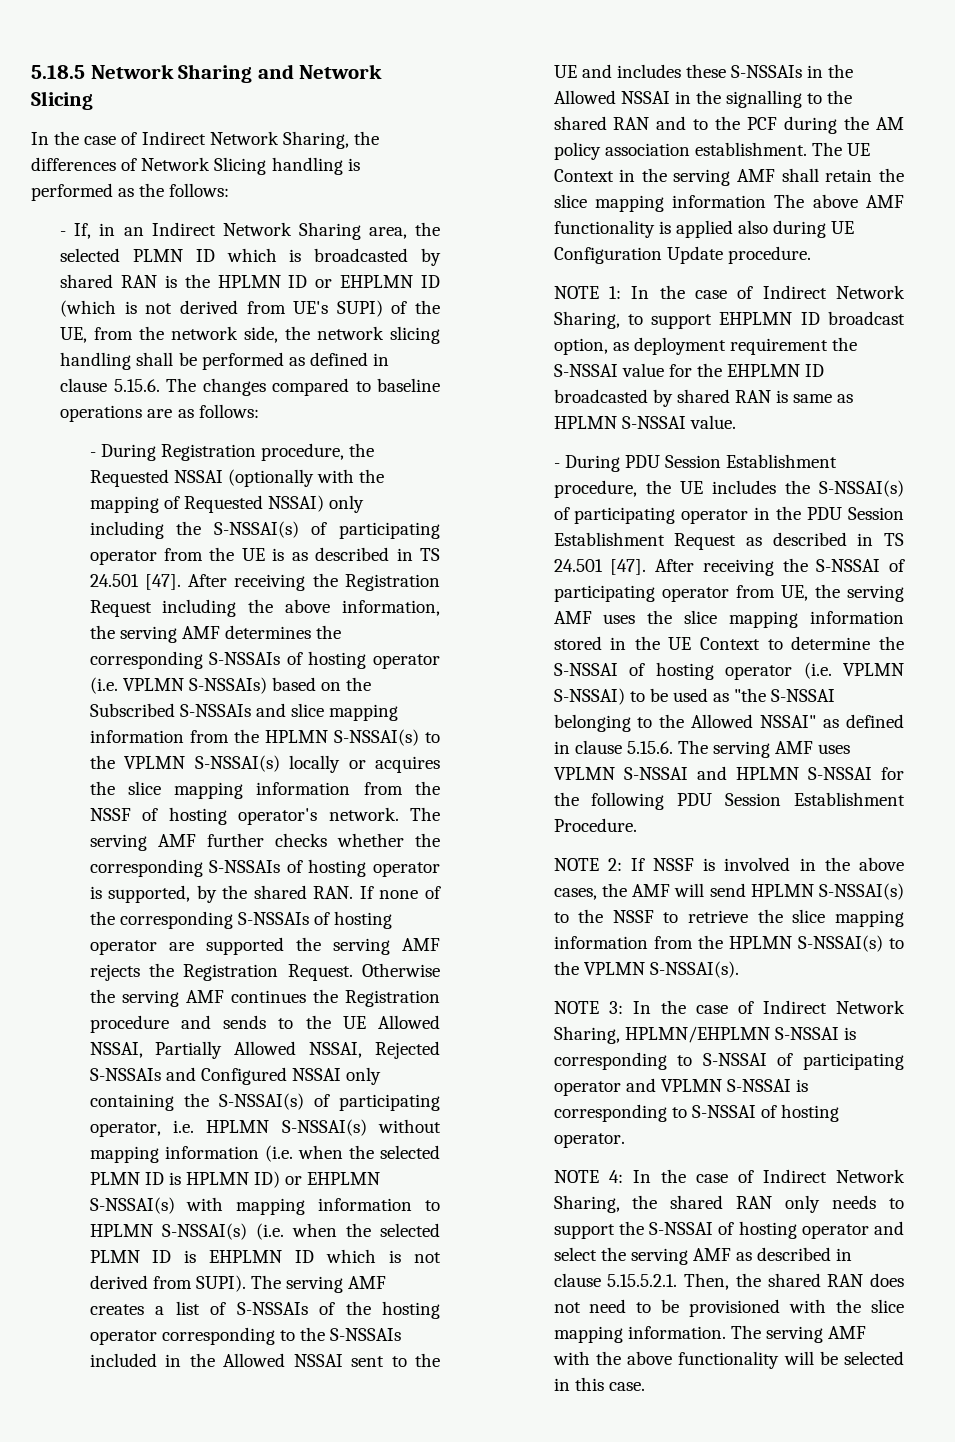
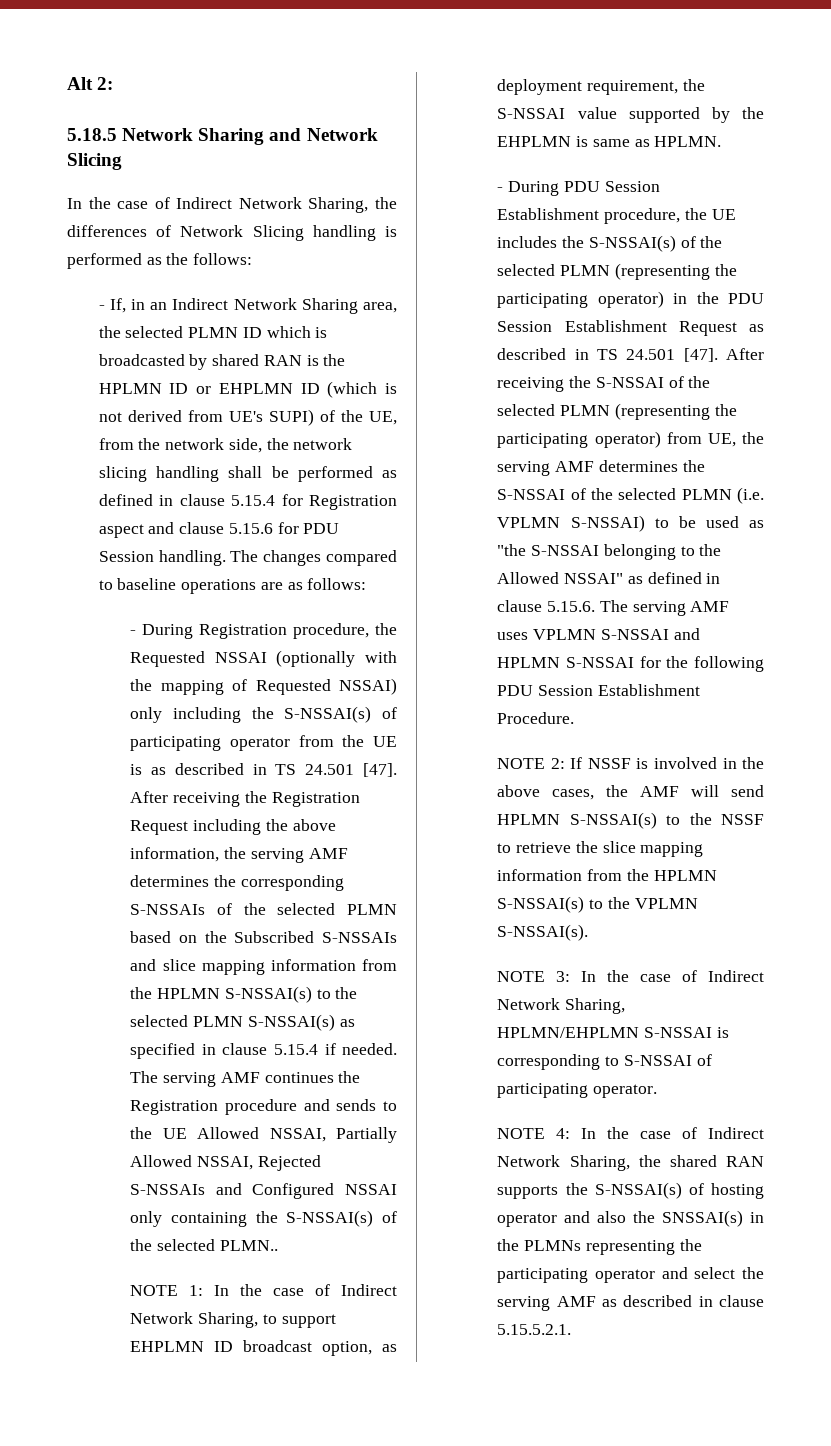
+ Alt 2:
- - If, in an Indirect Network Sharing area, the selected PLMN ID which is broadcasted by shared RAN is the HPLMN ID or EHPLMN ID (which is not derived from UE's SUPI) of the UE, from the network side, the network slicing handling shall be performed as defined in clause 5.15.6. The changes compared to baseline operations are as follows:
+ - If, in an Indirect Network Sharing area, the selected PLMN ID which is broadcasted by shared RAN is the HPLMN ID or EHPLMN ID (which is not derived from UE's SUPI) of the UE, from the network side, the network slicing handling shall be performed as defined in clause 5.15.4 for Registration aspect and clause 5.15.6 for PDU Session handling. The changes compared to baseline operations are as follows:
- After receiving the Registration Request including the above information, the serving AMF determines the corresponding S-NSSAIs of hosting operator (i.e. VPLMN S-NSSAIs) based on the Subscribed S-NSSAIs and slice mapping information from the HPLMN S-NSSAI(s) to the VPLMN S-NSSAI(s) locally or acquires the slice mapping information from the NSSF of hosting operator's network. The serving AMF further checks whether the corresponding S-NSSAIs of hosting operator is supported, by the shared RAN. If none of the corresponding S-NSSAIs of hosting operator are supported the serving AMF rejects the Registration Request. Otherwise the serving AMF continues the Registration procedure and sends to the UE Allowed NSSAI, Partially Allowed NSSAI, Rejected S-NSSAIs and Configured NSSAI only containing the S-NSSAI(s) of participating operator, i.e. HPLMN S-NSSAI(s) without mapping information (i.e. when the selected PLMN ID is HPLMN ID) or EHPLMN S-NSSAI(s) with mapping information to HPLMN S-NSSAI(s) (i.e. when the selected PLMN ID is EHPLMN ID which is not derived from SUPI). The serving AMF creates a list of S-NSSAIs of the hosting operator corresponding to the S-NSSAIs included in the Allowed NSSAI sent to the UE and includes these S-NSSAIs in the Allowed NSSAI in the signalling to the shared RAN and to the PCF during the AM policy association establishment. The UE Context in the serving AMF shall retain the slice mapping information The above AMF functionality is applied also during UE Configuration Update procedure.
+ After receiving the Registration Request including the above information, the serving AMF determines the corresponding S-NSSAIs of the selected PLMN based on the Subscribed S-NSSAIs and slice mapping information from the HPLMN S-NSSAI(s) to the selected PLMN S-NSSAI(s) as specified in clause 5.15.4 if needed. The serving AMF continues the Registration procedure and sends to the UE Allowed NSSAI, Partially Allowed NSSAI, Rejected S-NSSAIs and Configured NSSAI only containing the S-NSSAI(s) of the selected PLMN..
- NOTE 1: In the case of Indirect Network Sharing, to support EHPLMN ID broadcast option, as deployment requirement the S-NSSAI value for the EHPLMN ID broadcasted by shared RAN is same as HPLMN S-NSSAI value.
+ NOTE 1: In the case of Indirect Network Sharing, to support EHPLMN ID broadcast option, as deployment requirement, the S-NSSAI value supported by the EHPLMN is same as HPLMN.
- - During PDU Session Establishment procedure, the UE includes the S-NSSAI(s) of participating operator in the PDU Session Establishment Request as described in TS 24.501 [47].
+ - During PDU Session Establishment procedure, the UE includes the S-NSSAI(s) of the selected PLMN (representing the participating operator) in the PDU Session Establishment Request as described in TS 24.501 [47].
- After receiving the S-NSSAI of participating operator from UE, the serving AMF uses the slice mapping information stored in the UE Context to determine the S-NSSAI of hosting operator (i.e. VPLMN S-NSSAI) to be used as "the S-NSSAI belonging to the Allowed NSSAI" as defined in clause 5.15.6. The serving AMF uses VPLMN S-NSSAI and HPLMN S-NSSAI for the following PDU Session Establishment Procedure.
+ After receiving the S-NSSAI of the selected PLMN (representing the participating operator) from UE, the serving AMF determines the S-NSSAI of the selected PLMN (i.e. VPLMN S-NSSAI) to be used as "the S-NSSAI belonging to the Allowed NSSAI" as defined in clause 5.15.6. The serving AMF uses VPLMN S-NSSAI and HPLMN S-NSSAI for the following PDU Session Establishment Procedure.
- NOTE 3: In the case of Indirect Network Sharing, HPLMN/EHPLMN S-NSSAI is corresponding to S-NSSAI of participating operator and VPLMN S-NSSAI is corresponding to S-NSSAI of hosting operator.
+ NOTE 3: In the case of Indirect Network Sharing, HPLMN/EHPLMN S-NSSAI is corresponding to S-NSSAI of participating operator.
- NOTE 4: In the case of Indirect Network Sharing, the shared RAN only needs to support the S-NSSAI of hosting operator and select the serving AMF as described in clause 5.15.5.2.1. Then, the shared RAN does not need to be provisioned with the slice mapping information. The serving AMF with the above functionality will be selected in this case.
+ NOTE 4: In the case of Indirect Network Sharing, the shared RAN supports the S-NSSAI(s) of hosting operator and also the SNSSAI(s) in the PLMNs representing the participating operator and select the serving AMF as described in clause 5.15.5.2.1.

